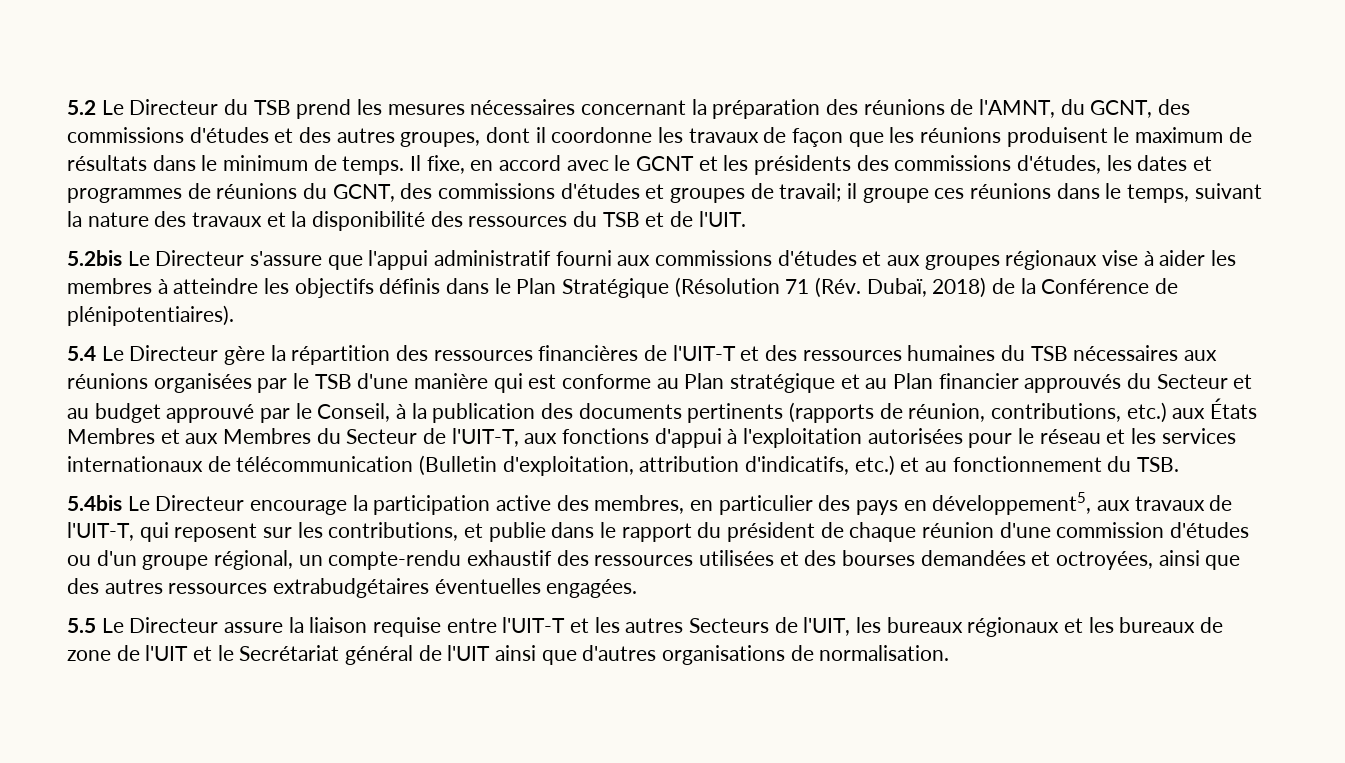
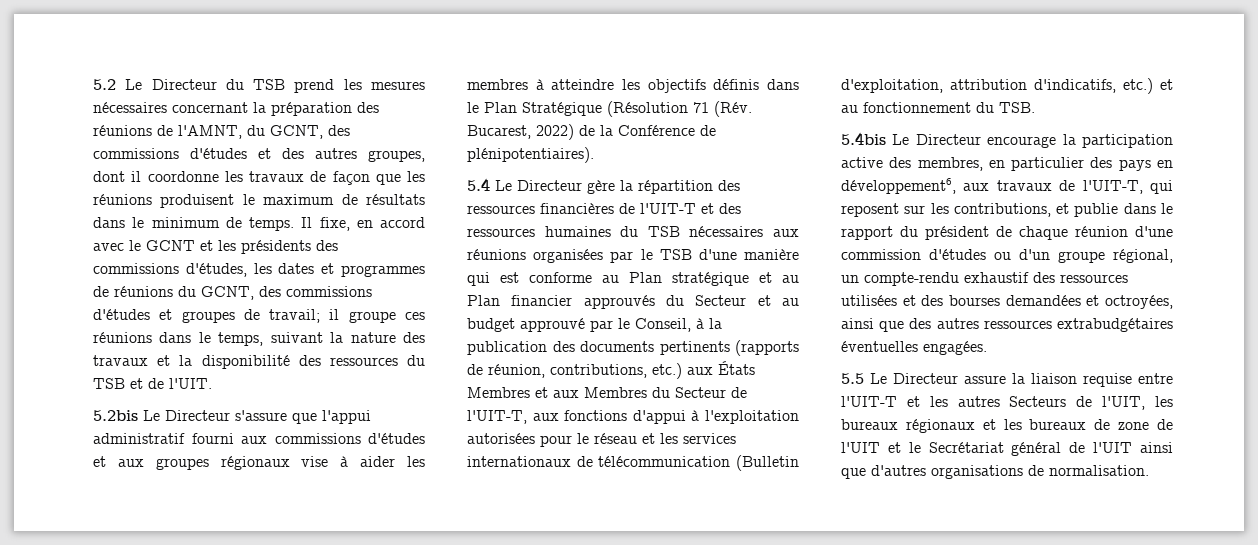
- 5.2bis Le Directeur s'assure que l'appui administratif fourni aux commissions d'études et aux groupes régionaux vise à aider les membres à atteindre les objectifs définis dans le Plan Stratégique (Résolution 71 (Rév. Dubaï, 2018) de la Conférence de plénipotentiaires).
+ 5.2bis Le Directeur s'assure que l'appui administratif fourni aux commissions d'études et aux groupes régionaux vise à aider les membres à atteindre les objectifs définis dans le Plan Stratégique (Résolution 71 (Rév. Bucarest, 2022) de la Conférence de plénipotentiaires).
- 5.4bis Le Directeur encourage la participation active des membres, en particulier des pays en développement5, aux travaux de l'UIT-T, qui reposent sur les contributions, et publie dans le rapport du président de chaque réunion d'une commission d'études ou d'un groupe régional, un compte-rendu exhaustif des ressources utilisées et des bourses demandées et octroyées, ainsi que des autres ressources extrabudgétaires éventuelles engagées.
+ 5.4bis Le Directeur encourage la participation active des membres, en particulier des pays en développement6, aux travaux de l'UIT-T, qui reposent sur les contributions, et publie dans le rapport du président de chaque réunion d'une commission d'études ou d'un groupe régional, un compte-rendu exhaustif des ressources utilisées et des bourses demandées et octroyées, ainsi que des autres ressources extrabudgétaires éventuelles engagées.

